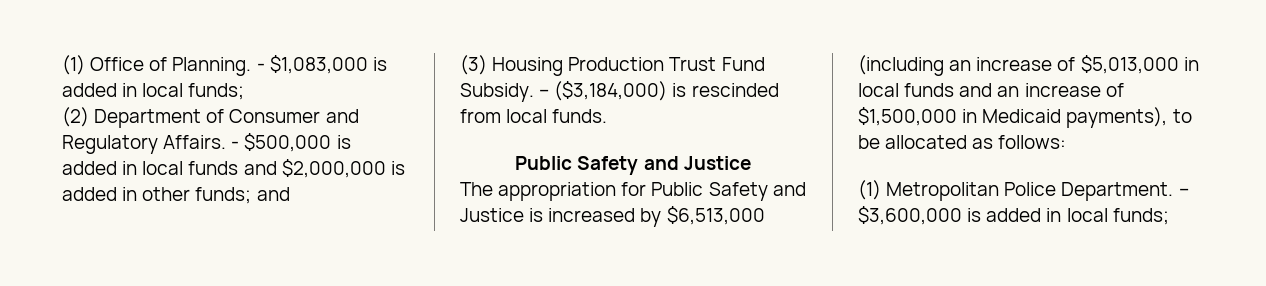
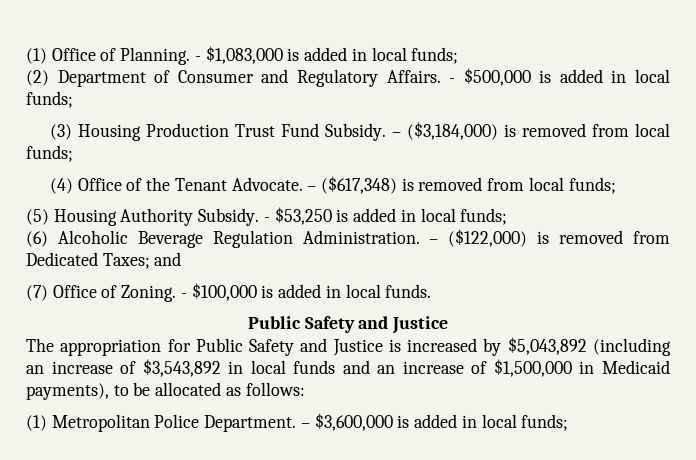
- - $500,000 is added in local funds and $2,000,000 is added in other funds; and
+ - $500,000 is added in local funds;
- – ($3,184,000) is rescinded from local funds.
+ – ($3,184,000) is removed from local funds;
+ (4) Office of the Tenant Advocate. – ($617,348) is removed from local funds;
+ (5) Housing Authority Subsidy. - $53,250 is added in local funds;
+ (6) Alcoholic Beverage Regulation Administration. – ($122,000) is removed from Dedicated Taxes; and
+ (7) Office of Zoning. - $100,000 is added in local funds.
- The appropriation for Public Safety and Justice is increased by $6,513,000 (including an increase of $5,013,000 in local funds and an increase of $1,500,000 in Medicaid payments), to be allocated as follows:
+ The appropriation for Public Safety and Justice is increased by $5,043,892 (including an increase of $3,543,892 in local funds and an increase of $1,500,000 in Medicaid payments), to be allocated as follows:

